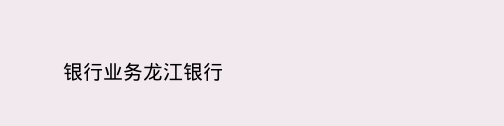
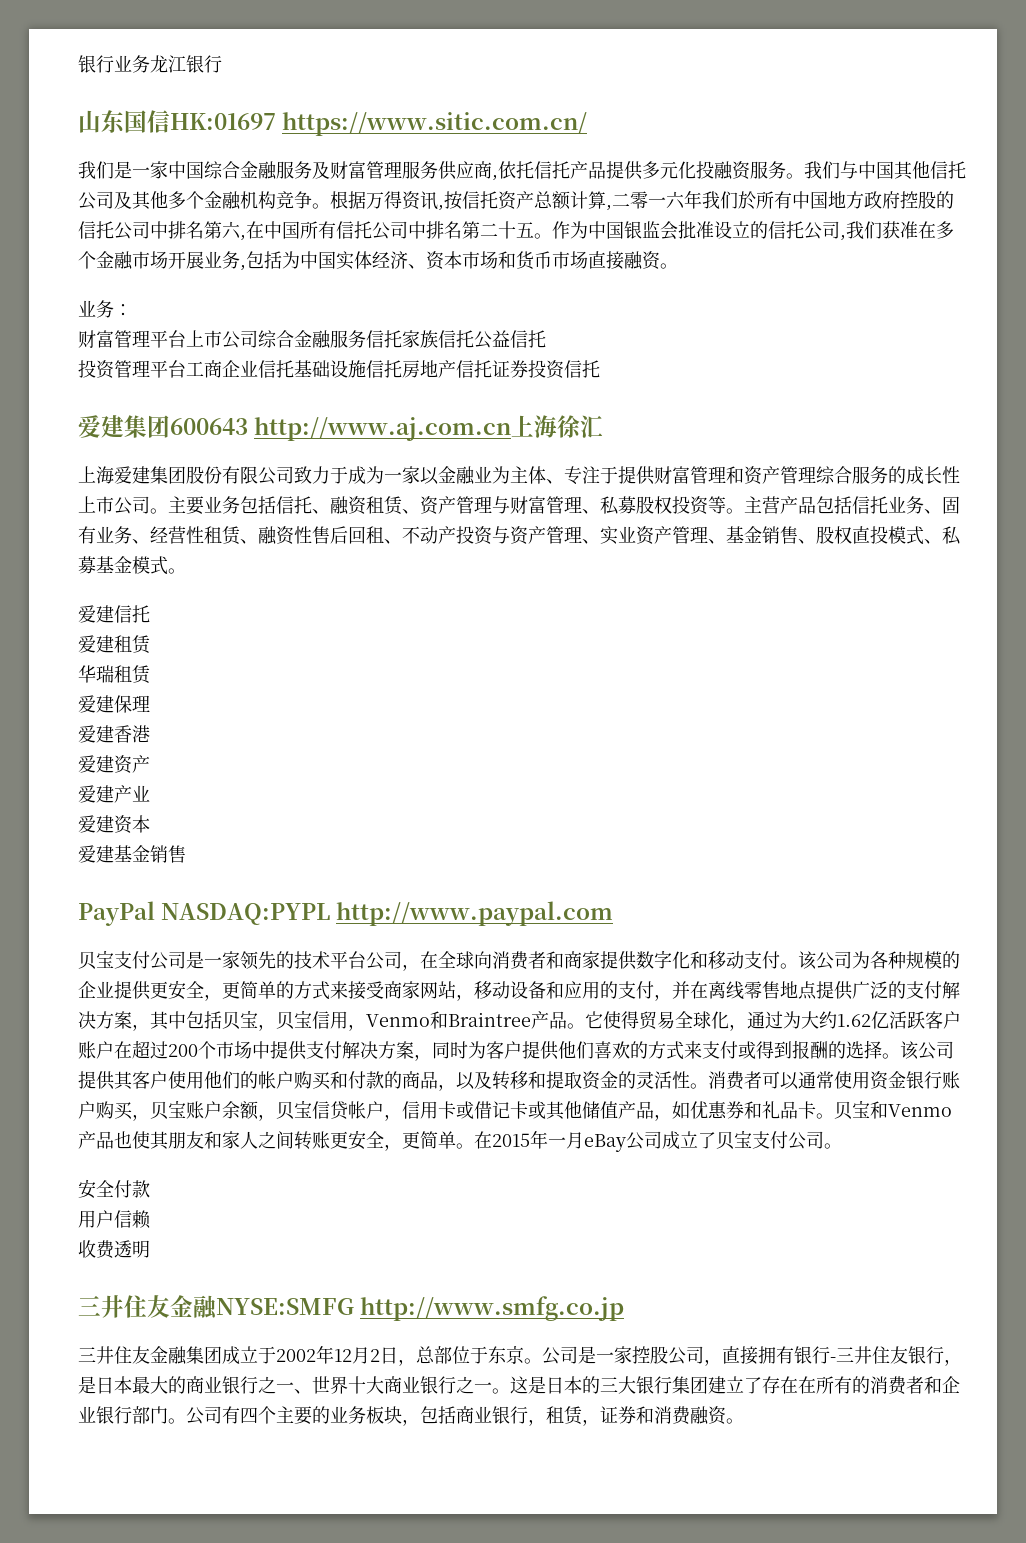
+ 山东国信HK:01697 https://www.sitic.com.cn/
+ 我们是一家中国综合金融服务及财富管理服务供应商,依托信托产品提供多元化投融资服务。我们与中国其他信托公司及其他多个金融机构竞争。根据万得资讯,按信托资产总额计算,二零一六年我们於所有中国地方政府控股的信托公司中排名第六,在中国所有信托公司中排名第二十五。作为中国银监会批准设立的信托公司,我们获准在多个金融市场开展业务,包括为中国实体经济、资本市场和货币市场直接融资。
+ 业务：
+ 财富管理平台上市公司综合金融服务信托家族信托公益信托
+ 投资管理平台工商企业信托基础设施信托房地产信托证券投资信托
+ 爱建集团600643 http://www.aj.com.cn上海徐汇
+ 上海爱建集团股份有限公司致力于成为一家以金融业为主体、专注于提供财富管理和资产管理综合服务的成长性上市公司。主要业务包括信托、融资租赁、资产管理与财富管理、私募股权投资等。主营产品包括信托业务、固有业务、经营性租赁、融资性售后回租、不动产投资与资产管理、实业资产管理、基金销售、股权直投模式、私募基金模式。
+ 爱建信托
+ 爱建租赁
+ 华瑞租赁
+ 爱建保理
+ 爱建香港
+ 爱建资产
+ 爱建产业
+ 爱建资本
+ 爱建基金销售
+ PayPal NASDAQ:PYPL http://www.paypal.com
+ 贝宝支付公司是一家领先的技术平台公司，在全球向消费者和商家提供数字化和移动支付。该公司为各种规模的企业提供更安全，更简单的方式来接受商家网站，移动设备和应用的支付，并在离线零售地点提供广泛的支付解决方案，其中包括贝宝，贝宝信用，Venmo和Braintree产品。它使得贸易全球化，通过为大约1.62亿活跃客户账户在超过200个市场中提供支付解决方案，同时为客户提供他们喜欢的方式来支付或得到报酬的选择。该公司提供其客户使用他们的帐户购买和付款的商品，以及转移和提取资金的灵活性。消费者可以通常使用资金银行账户购买，贝宝账户余额，贝宝信贷帐户，信用卡或借记卡或其他储值产品，如优惠券和礼品卡。贝宝和Venmo产品也使其朋友和家人之间转账更安全，更简单。在2015年一月eBay公司成立了贝宝支付公司。
+ 安全付款
+ 用户信赖
+ 收费透明
+ 三井住友金融NYSE:SMFG http://www.smfg.co.jp
+ 三井住友金融集团成立于2002年12月2日，总部位于东京。公司是一家控股公司，直接拥有银行-三井住友银行，是日本最大的商业银行之一、世界十大商业银行之一。这是日本的三大银行集团建立了存在在所有的消费者和企业银行部门。公司有四个主要的业务板块，包括商业银行，租赁，证券和消费融资。

